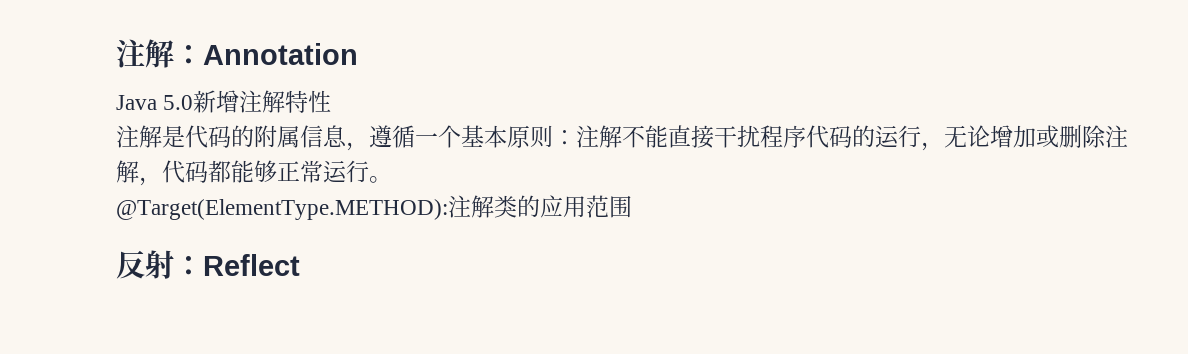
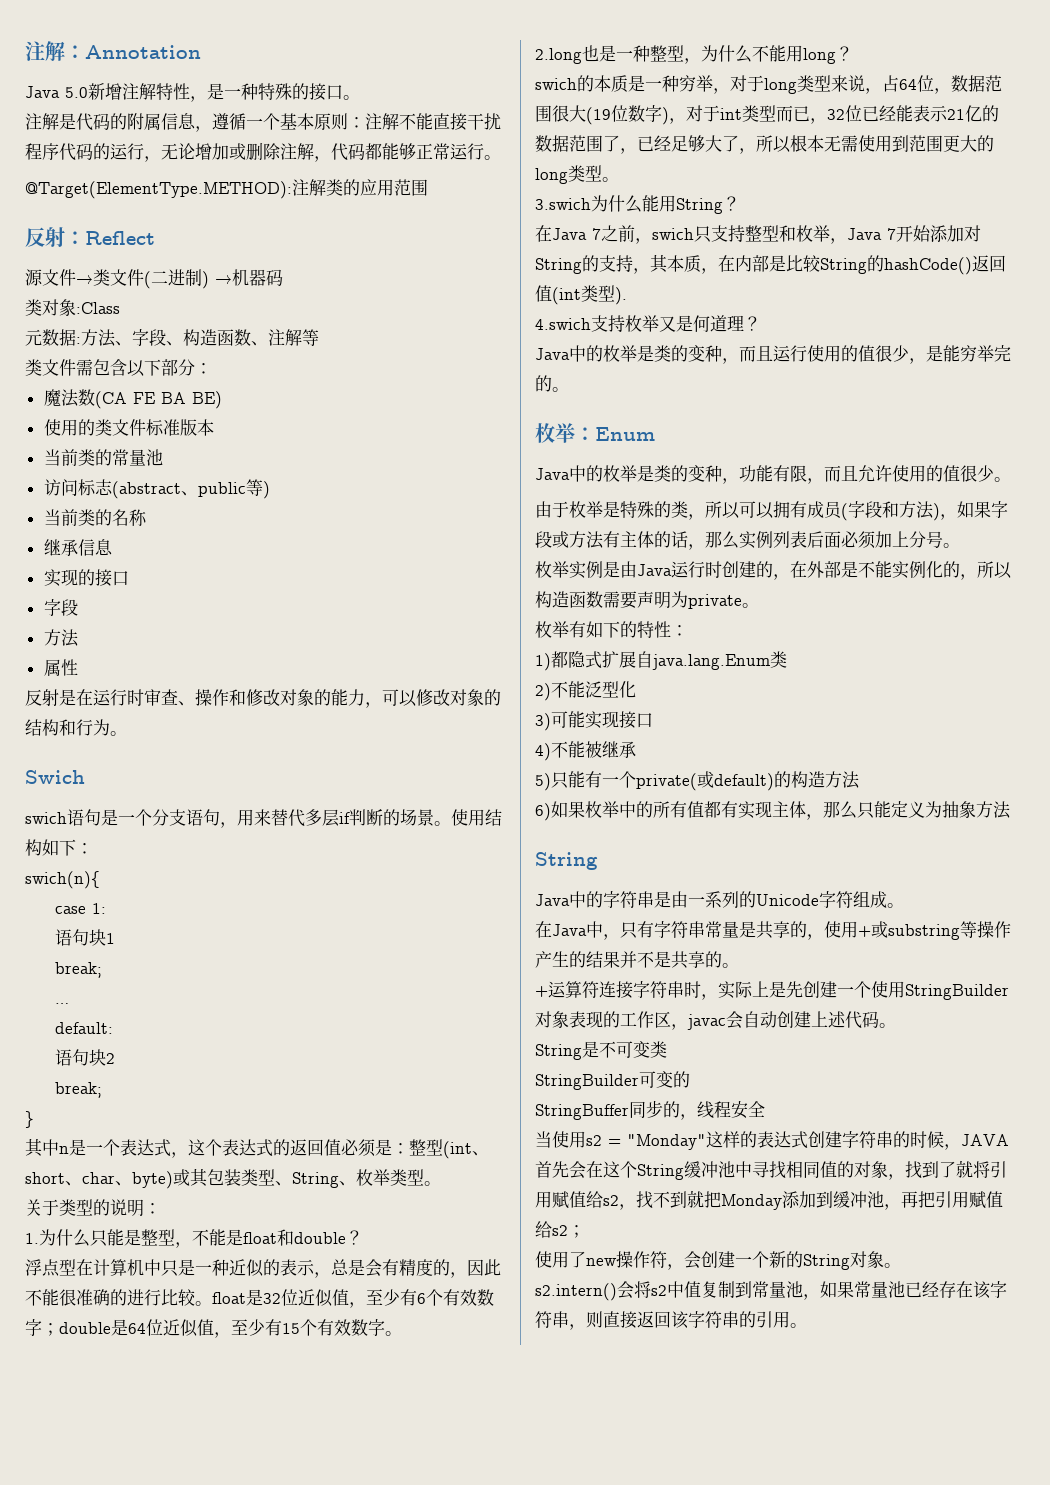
- Java 5.0新增注解特性
+ Java 5.0新增注解特性，是一种特殊的接口。
+ 源文件→类文件(二进制) →机器码
+ 类对象:Class
+ 元数据:方法、字段、构造函数、注解等
+ 类文件需包含以下部分：
+ 魔法数(CA FE BA BE)
+ 使用的类文件标准版本
+ 当前类的常量池
+ 访问标志(abstract、public等)
+ 当前类的名称
+ 继承信息
+ 实现的接口
+ 字段
+ 方法
+ 属性
+ 反射是在运行时审查、操作和修改对象的能力，可以修改对象的结构和行为。
+ Swich
+ swich语句是一个分支语句，用来替代多层if判断的场景。使用结构如下：
+ swich(n){
+ case 1:
+ 语句块1
+ break;
+ …
+ default:
+ 语句块2
+ break;
+ }
+ 其中n是一个表达式，这个表达式的返回值必须是：整型(int、short、char、byte)或其包装类型、String、枚举类型。
+ 关于类型的说明：
+ 1.为什么只能是整型，不能是float和double？
+ 浮点型在计算机中只是一种近似的表示，总是会有精度的，因此不能很准确的进行比较。float是32位近似值，至少有6个有效数字；double是64位近似值，至少有15个有效数字。
+ 2.long也是一种整型，为什么不能用long？
+ swich的本质是一种穷举，对于long类型来说，占64位，数据范围很大(19位数字)，对于int类型而已，32位已经能表示21亿的数据范围了，已经足够大了，所以根本无需使用到范围更大的long类型。
+ 3.swich为什么能用String？
+ 在Java 7之前，swich只支持整型和枚举，Java 7开始添加对String的支持，其本质，在内部是比较String的hashCode()返回值(int类型).
+ 4.swich支持枚举又是何道理？
+ Java中的枚举是类的变种，而且运行使用的值很少，是能穷举完的。
+ 枚举：Enum
+ Java中的枚举是类的变种，功能有限，而且允许使用的值很少。
+ 由于枚举是特殊的类，所以可以拥有成员(字段和方法)，如果字段或方法有主体的话，那么实例列表后面必须加上分号。
+ 枚举实例是由Java运行时创建的，在外部是不能实例化的，所以构造函数需要声明为private。
+ 枚举有如下的特性：
+ 1)都隐式扩展自java.lang.Enum类
+ 2)不能泛型化
+ 3)可能实现接口
+ 4)不能被继承
+ 5)只能有一个private(或default)的构造方法
+ 6)如果枚举中的所有值都有实现主体，那么只能定义为抽象方法
+ String
+ Java中的字符串是由一系列的Unicode字符组成。
+ 在Java中，只有字符串常量是共享的，使用+或substring等操作产生的结果并不是共享的。
+ +运算符连接字符串时，实际上是先创建一个使用StringBuilder对象表现的工作区，javac会自动创建上述代码。
+ String是不可变类
+ StringBuilder可变的
+ StringBuffer同步的，线程安全
+ 当使用s2 = "Monday"这样的表达式创建字符串的时候，JAVA首先会在这个String缓冲池中寻找相同值的对象，找到了就将引用赋值给s2，找不到就把Monday添加到缓冲池，再把引用赋值给s2；
+ 使用了new操作符，会创建一个新的String对象。
+ s2.intern()会将s2中值复制到常量池，如果常量池已经存在该字符串，则直接返回该字符串的引用。

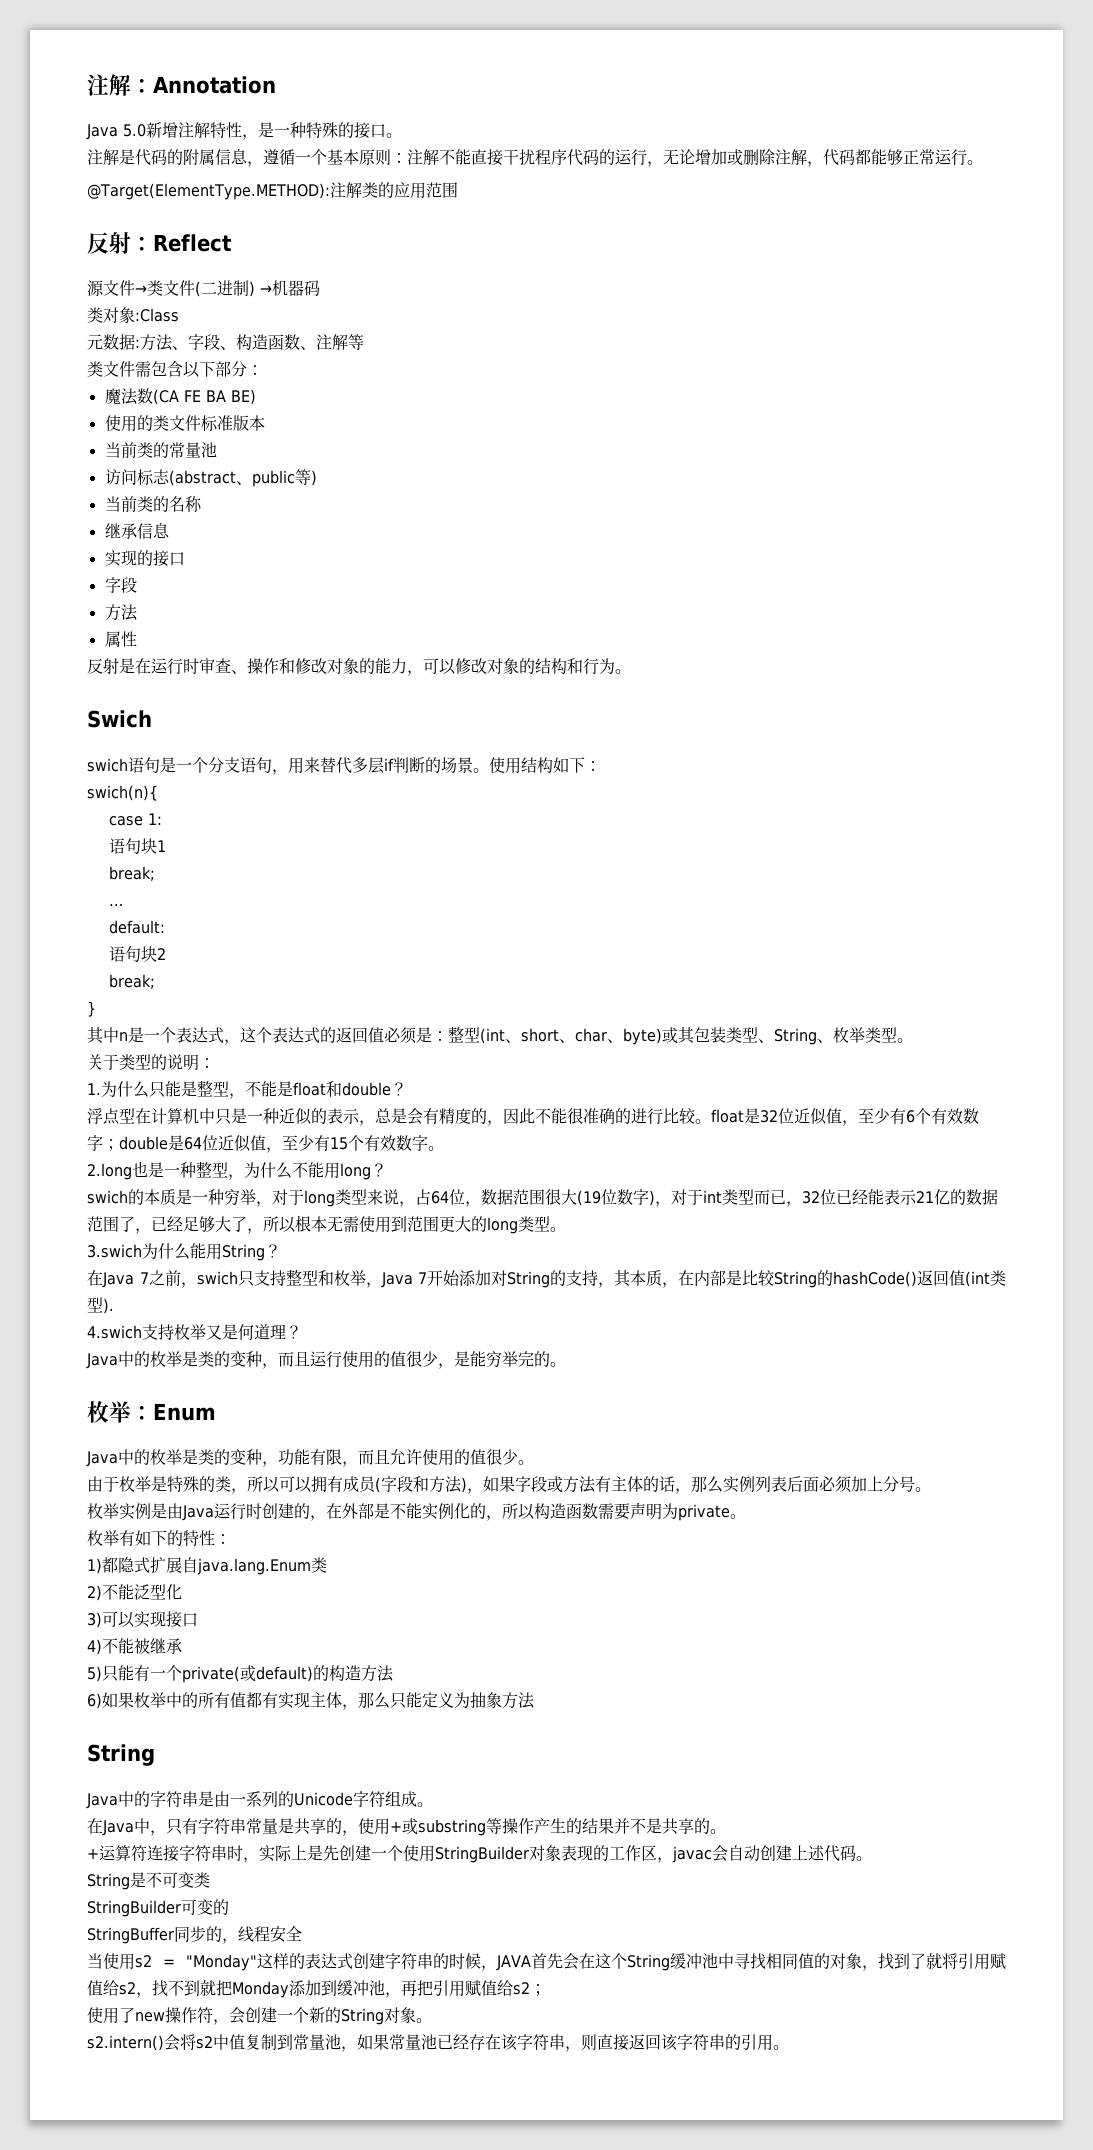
- 3)可能实现接口
+ 3)可以实现接口

